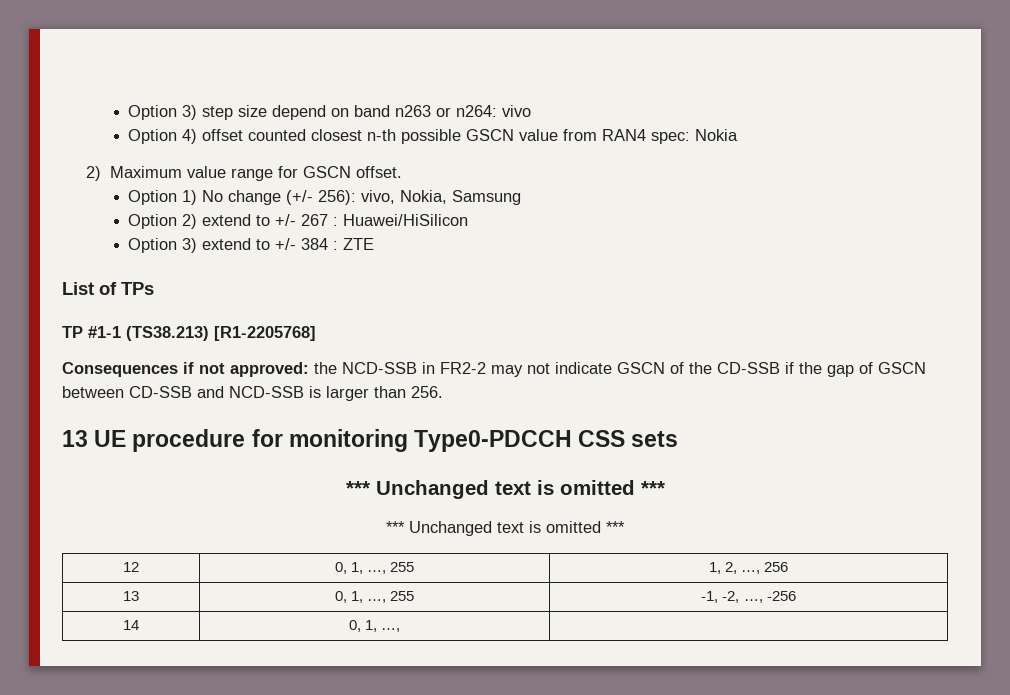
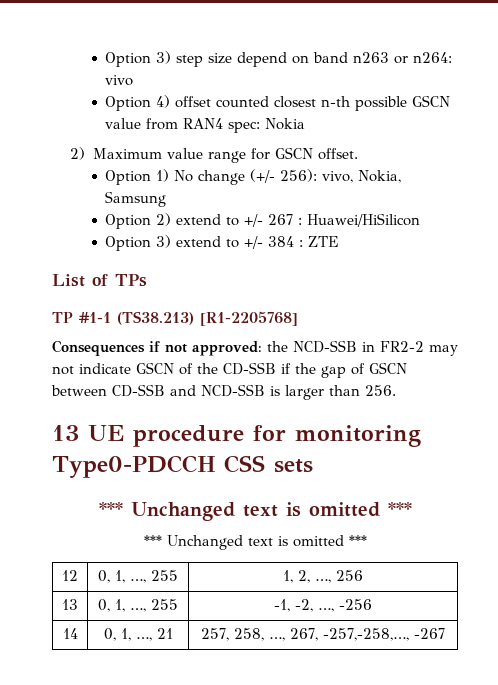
- 14 | 0, 1, …, |
+ 14 | 0, 1, …, 21 | 257, 258, …, 267, -257,-258,…, -267

